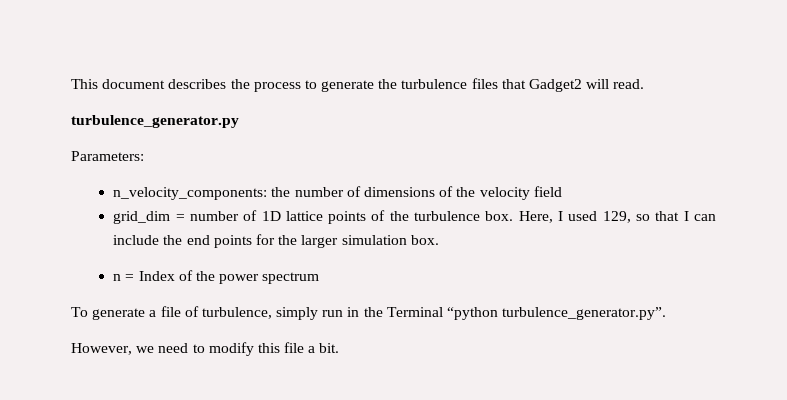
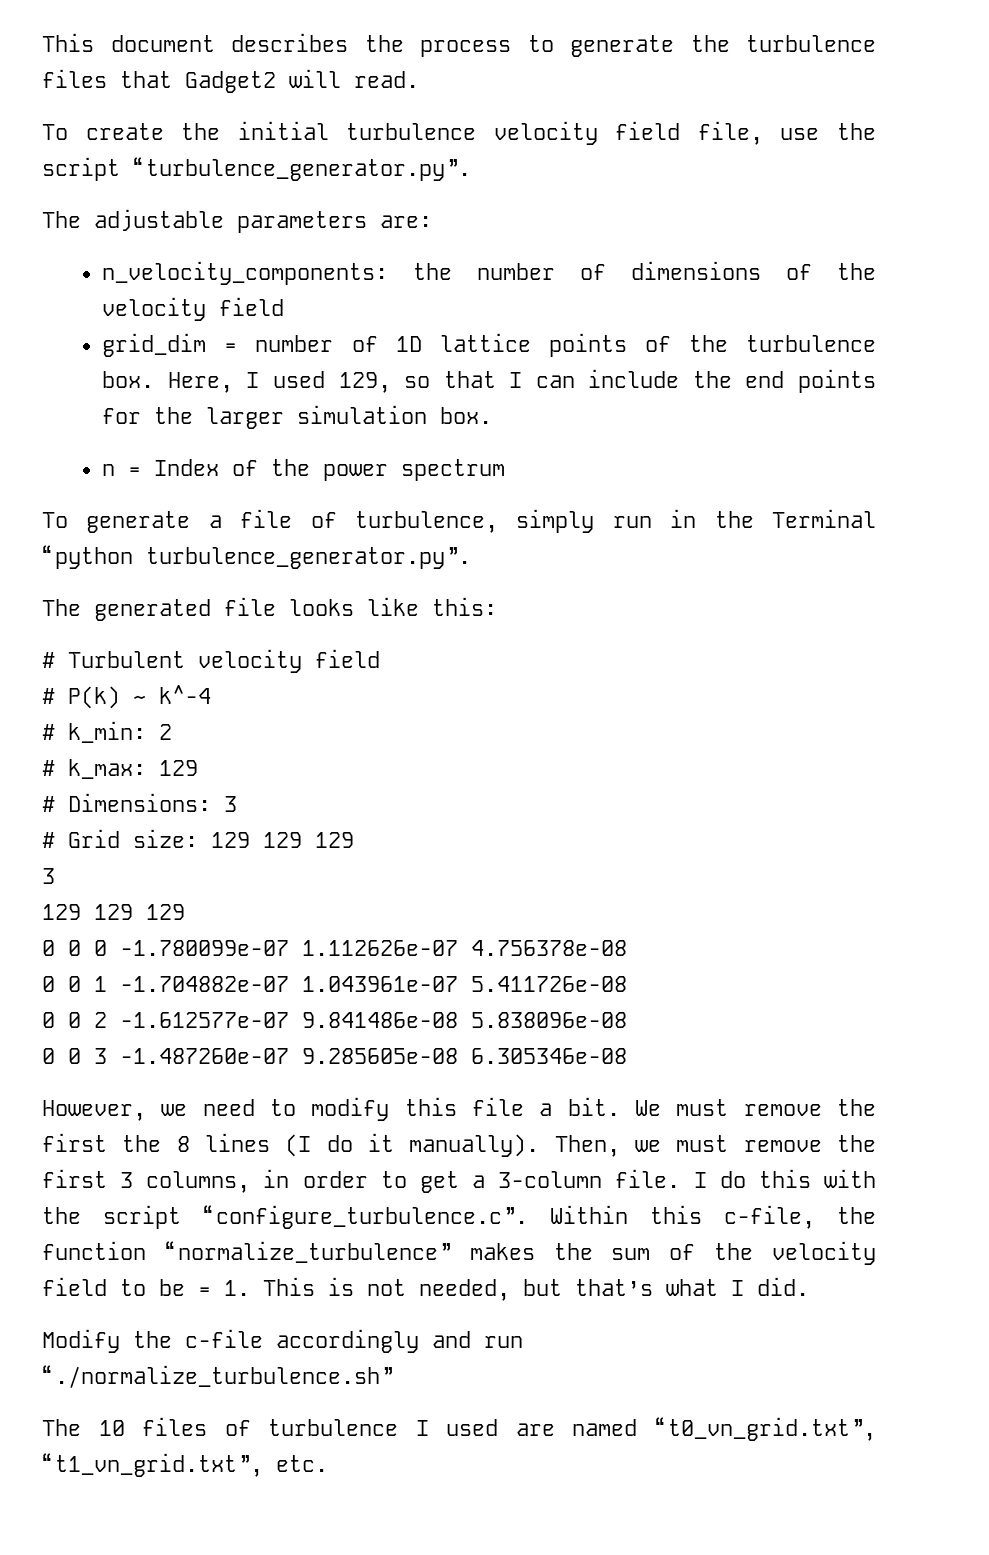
- turbulence_generator.py
- Parameters:
+ To create the initial turbulence velocity field file, use the script “turbulence_generator.py”.
+ The adjustable parameters are:
+ The generated file looks like this:
+ # Turbulent velocity field
+ # P(k) ~ k^-4
+ # k_min: 2
+ # k_max: 129
+ # Dimensions: 3
+ # Grid size: 129 129 129
+ 3
+ 129 129 129
+ 0 0 0 -1.780099e-07 1.112626e-07 4.756378e-08
+ 0 0 1 -1.704882e-07 1.043961e-07 5.411726e-08
+ 0 0 2 -1.612577e-07 9.841486e-08 5.838096e-08
+ 0 0 3 -1.487260e-07 9.285605e-08 6.305346e-08
+ We must remove the first the 8 lines (I do it manually). Then, we must remove the first 3 columns, in order to get a 3-column file. I do this with the script “configure_turbulence.c”. Within this c-file, the function “normalize_turbulence” makes the sum of the velocity field to be = 1. This is not needed, but that’s what I did.
+ Modify the c-file accordingly and run “./normalize_turbulence.sh”
+ The 10 files of turbulence I used are named “t0_vn_grid.txt”, “t1_vn_grid.txt”, etc.

